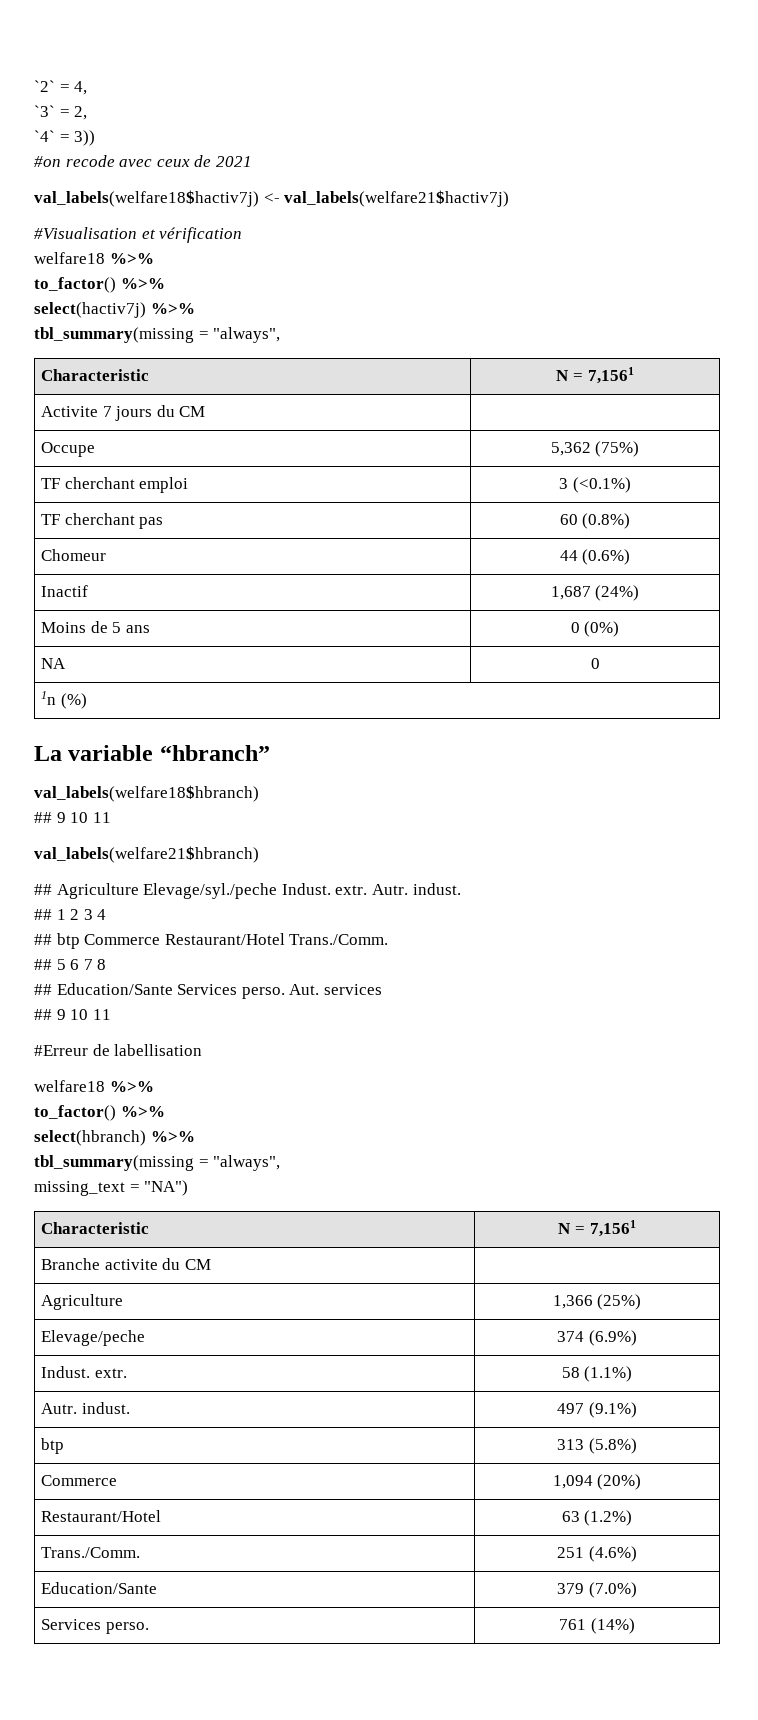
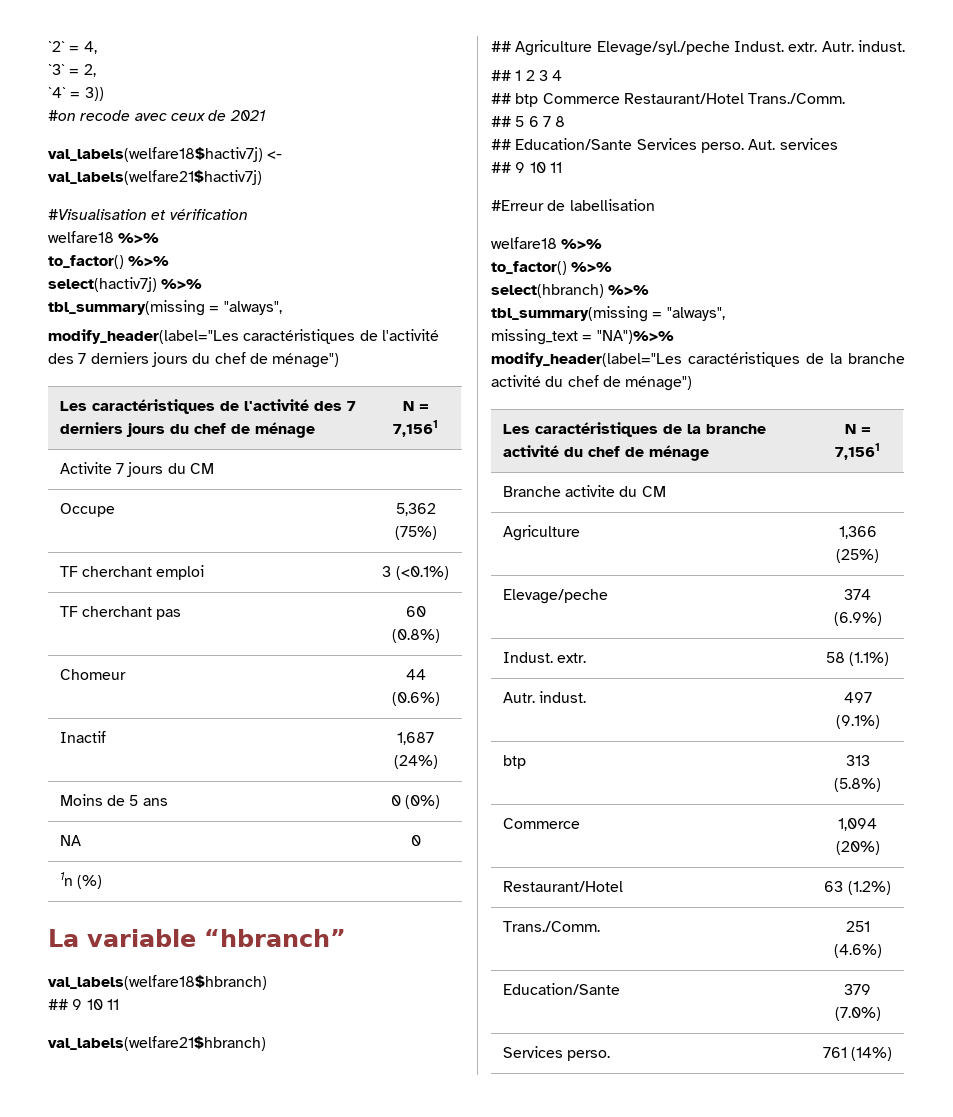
  select(hactiv7j) %>%
  tbl_summary(missing = "always",
- Characteristic | N = 7,1561
+ modify_header(label="Les caractéristiques de l'activité des 7 derniers jours du chef de ménage")
+ Les caractéristiques de l'activité des 7 derniers jours du chef de ménage | N = 7,1561
- missing_text = "NA")
- Characteristic | N = 7,1561
+ missing_text = "NA")%>%
+ modify_header(label="Les caractéristiques de la branche activité du chef de ménage")
+ Les caractéristiques de la branche activité du chef de ménage | N = 7,1561

